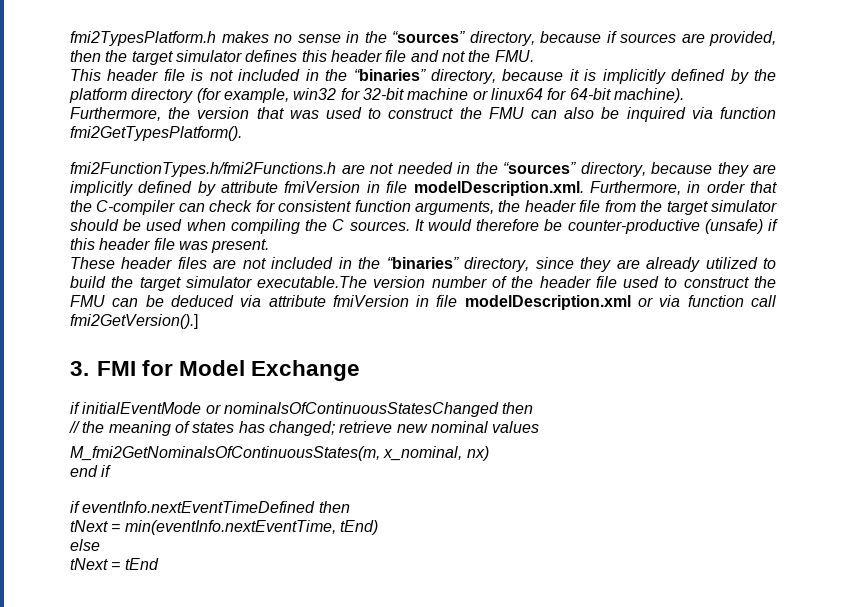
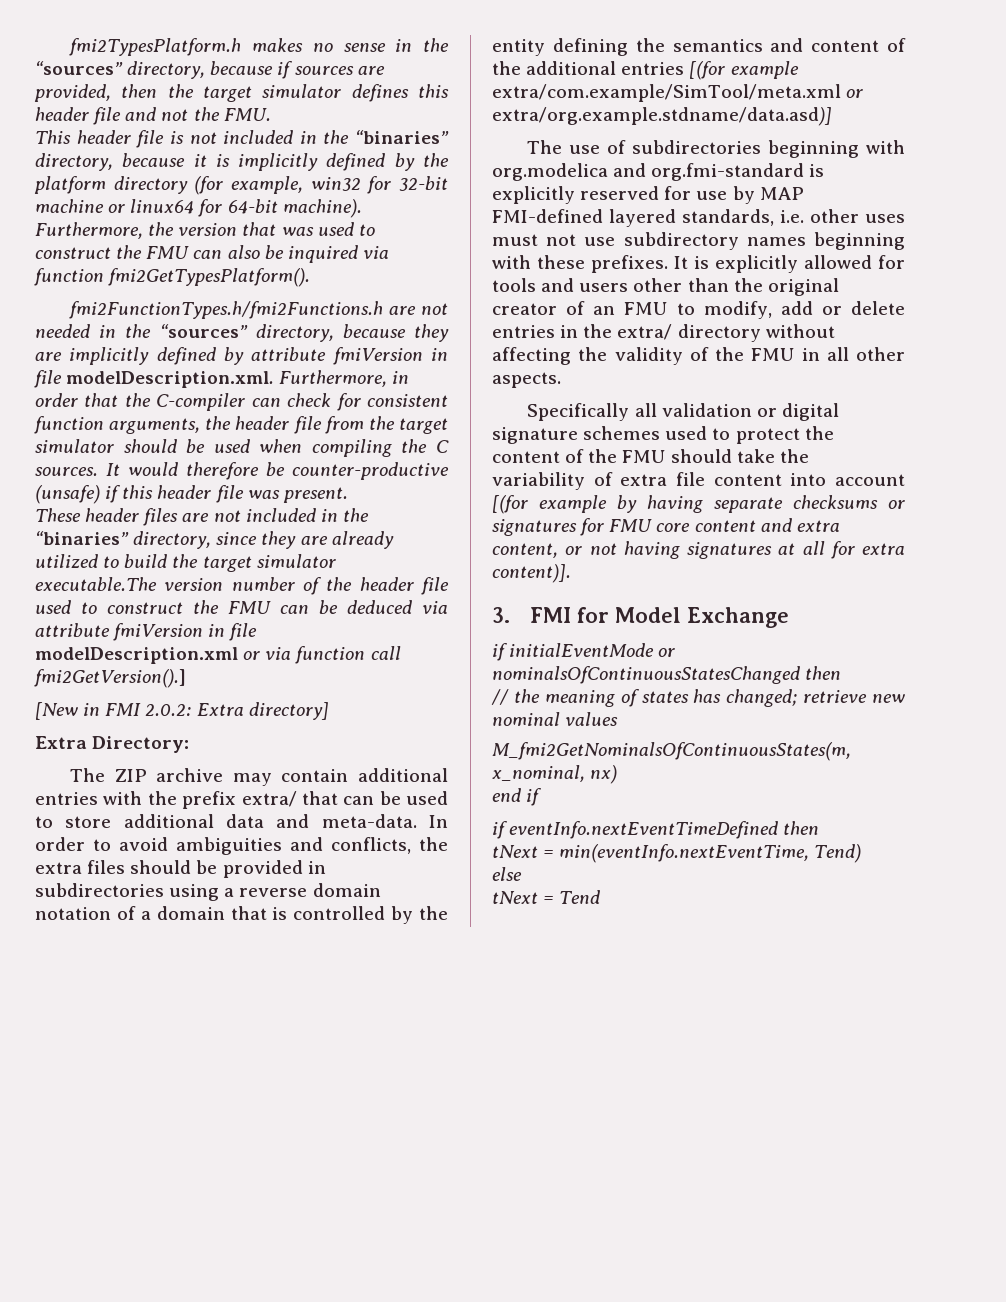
+ [New in FMI 2.0.2: Extra directory]
+ Extra Directory:
+ The ZIP archive may contain additional entries with the prefix extra/ that can be used to store additional data and meta-data. In order to avoid ambiguities and conflicts, the extra files should be provided in subdirectories using a reverse domain notation of a domain that is controlled by the entity defining the semantics and content of the additional entries [(for example extra/com.example/SimTool/meta.xml or extra/org.example.stdname/data.asd)]
+ The use of subdirectories beginning with org.modelica and org.fmi-standard is explicitly reserved for use by MAP FMI-defined layered standards, i.e. other uses must not use subdirectory names beginning with these prefixes. It is explicitly allowed for tools and users other than the original creator of an FMU to modify, add or delete entries in the extra/ directory without affecting the validity of the FMU in all other aspects.
+ Specifically all validation or digital signature schemes used to protect the content of the FMU should take the variability of extra file content into account [(for example by having separate checksums or signatures for FMU core content and extra content, or not having signatures at all for extra content)].
- tNext = min(eventInfo.nextEventTime, tEnd)
+ tNext = min(eventInfo.nextEventTime, Tend)
- tNext = tEnd
+ tNext = Tend

